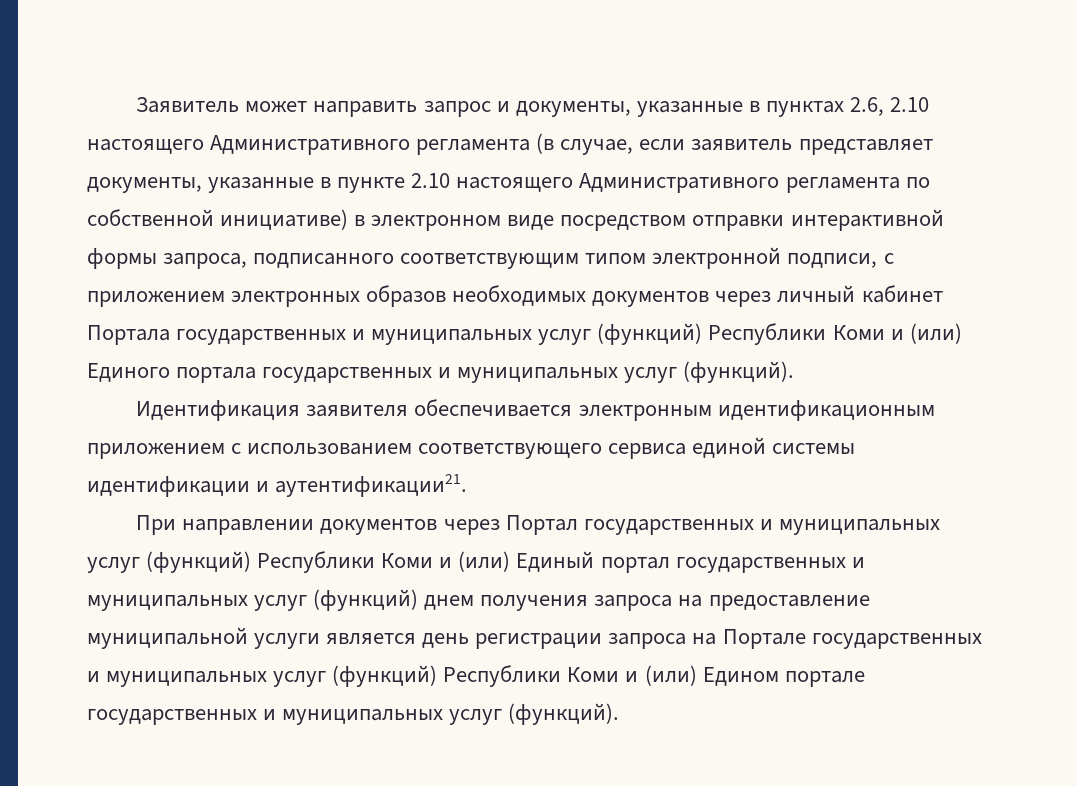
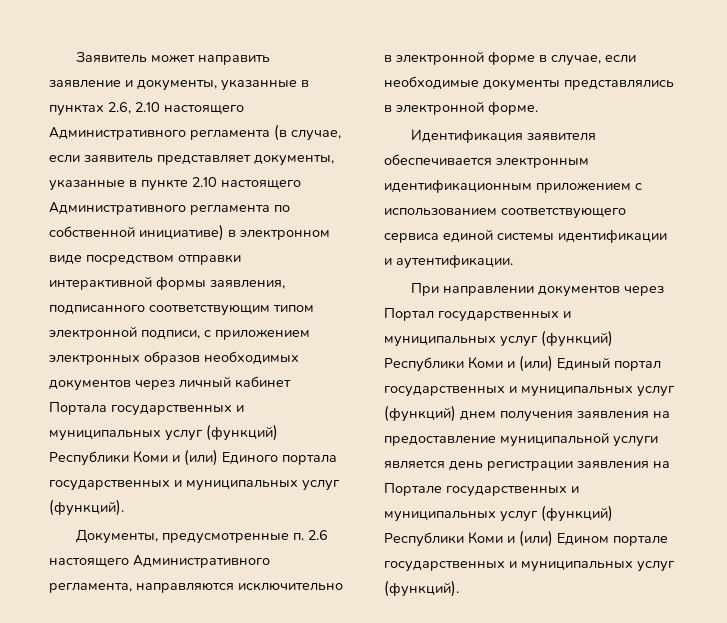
- Заявитель может направить запрос и документы, указанные в пунктах 2.6, 2.10 настоящего Административного регламента (в случае, если заявитель представляет документы, указанные в пункте 2.10 настоящего Административного регламента по собственной инициативе) в электронном виде посредством отправки интерактивной формы запроса, подписанного соответствующим типом электронной подписи, с приложением электронных образов необходимых документов через личный кабинет Портала государственных и муниципальных услуг (функций) Республики Коми и (или) Единого портала государственных и муниципальных услуг (функций).
+ Заявитель может направить заявление и документы, указанные в пунктах 2.6, 2.10 настоящего Административного регламента (в случае, если заявитель представляет документы, указанные в пункте 2.10 настоящего Административного регламента по собственной инициативе) в электронном виде посредством отправки интерактивной формы заявления, подписанного соответствующим типом электронной подписи, с приложением электронных образов необходимых документов через личный кабинет Портала государственных и муниципальных услуг (функций) Республики Коми и (или) Единого портала государственных и муниципальных услуг (функций).
+ Документы, предусмотренные п. 2.6 настоящего Административного регламента, направляются исключительно в электронной форме в случае, если необходимые документы представлялись в электронной форме.
- Идентификация заявителя обеспечивается электронным идентификационным приложением с использованием соответствующего сервиса единой системы идентификации и аутентификации21.
+ Идентификация заявителя обеспечивается электронным идентификационным приложением с использованием соответствующего сервиса единой системы идентификации и аутентификации.
- При направлении документов через Портал государственных и муниципальных услуг (функций) Республики Коми и (или) Единый портал государственных и муниципальных услуг (функций) днем получения запроса на предоставление муниципальной услуги является день регистрации запроса на Портале государственных и муниципальных услуг (функций) Республики Коми и (или) Едином портале государственных и муниципальных услуг (функций).
+ При направлении документов через Портал государственных и муниципальных услуг (функций) Республики Коми и (или) Единый портал государственных и муниципальных услуг (функций) днем получения заявления на предоставление муниципальной услуги является день регистрации заявления на Портале государственных и муниципальных услуг (функций) Республики Коми и (или) Едином портале государственных и муниципальных услуг (функций).

